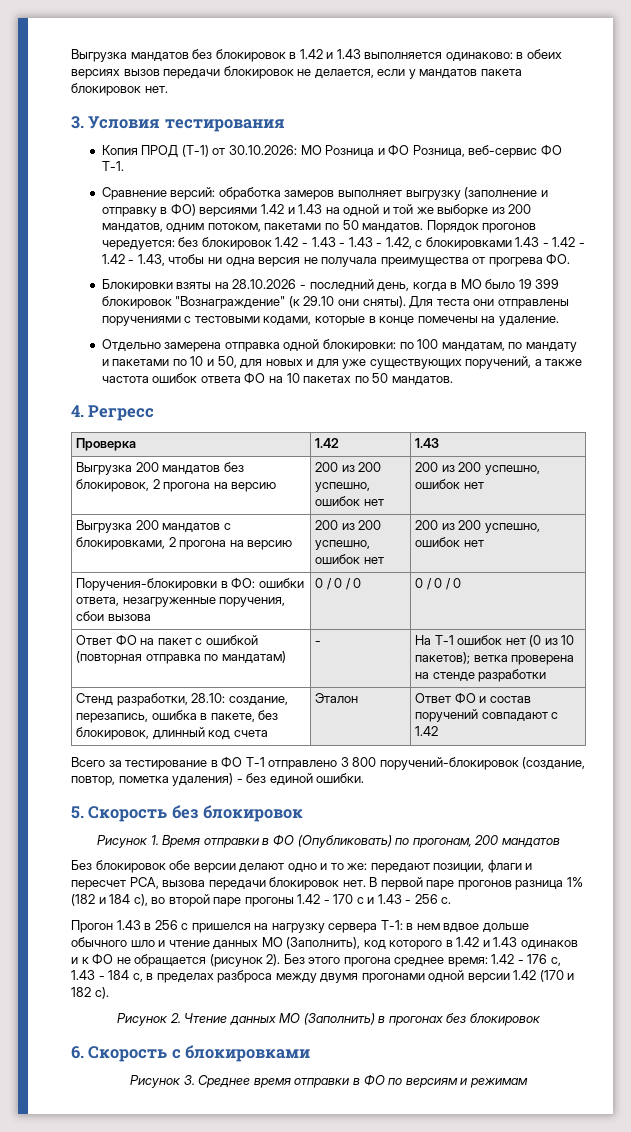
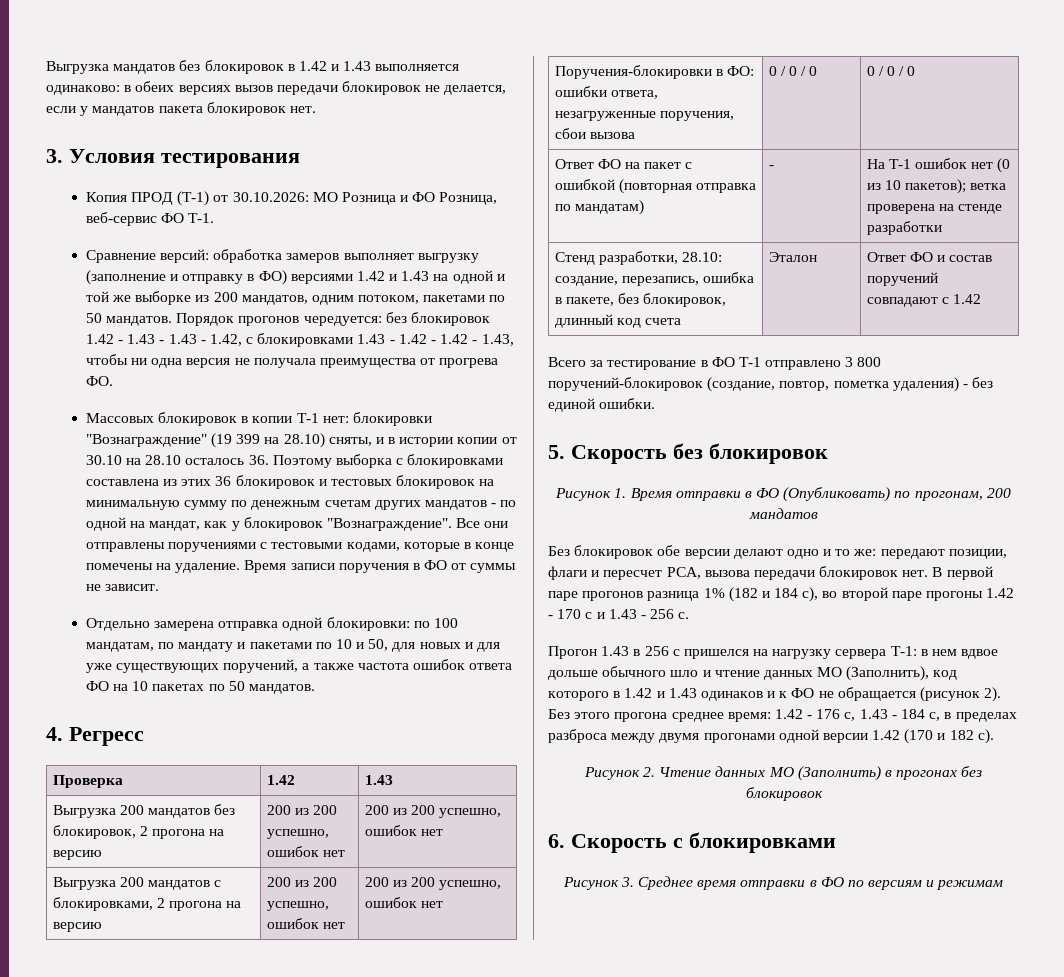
- Блокировки взяты на 28.10.2026 - последний день, когда в МО было 19 399 блокировок "Вознаграждение" (к 29.10 они сняты). Для теста они отправлены поручениями с тестовыми кодами, которые в конце помечены на удаление.
+ Массовых блокировок в копии Т-1 нет: блокировки "Вознаграждение" (19 399 на 28.10) сняты, и в истории копии от 30.10 на 28.10 осталось 36. Поэтому выборка с блокировками составлена из этих 36 блокировок и тестовых блокировок на минимальную сумму по денежным счетам других мандатов - по одной на мандат, как у блокировок "Вознаграждение". Все они отправлены поручениями с тестовыми кодами, которые в конце помечены на удаление. Время записи поручения в ФО от суммы не зависит.

